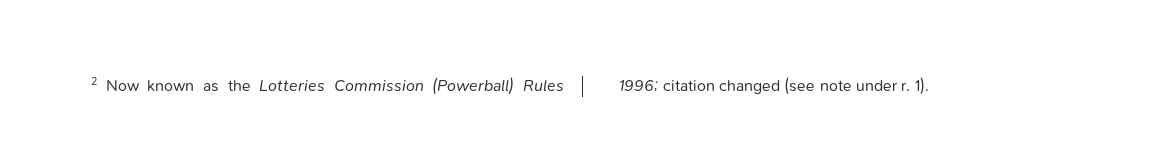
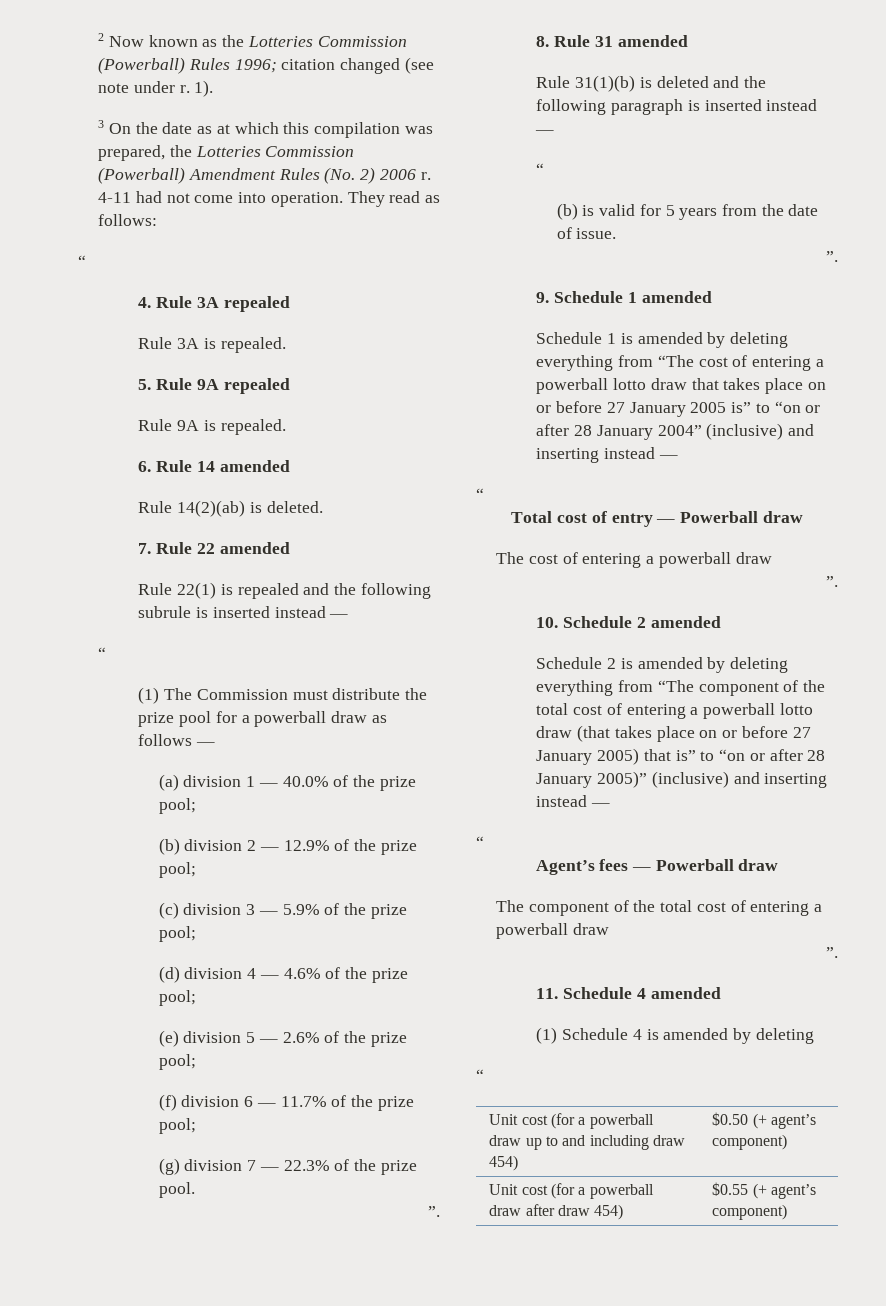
+ 3 On the date as at which this compilation was prepared, the Lotteries Commission (Powerball) Amendment Rules (No. 2) 2006 r. 4-11 had not come into operation. They read as follows:
+ “
+ 4. Rule 3A repealed
+ Rule 3A is repealed.
+ 5. Rule 9A repealed
+ Rule 9A is repealed.
+ 6. Rule 14 amended
+ Rule 14(2)(ab) is deleted.
+ 7. Rule 22 amended
+ Rule 22(1) is repealed and the following subrule is inserted instead —
+ “
+ (1) The Commission must distribute the prize pool for a powerball draw as follows —
+ (a) division 1 — 40.0% of the prize pool;
+ (b) division 2 — 12.9% of the prize pool;
+ (c) division 3 — 5.9% of the prize pool;
+ (d) division 4 — 4.6% of the prize pool;
+ (e) division 5 — 2.6% of the prize pool;
+ (f) division 6 — 11.7% of the prize pool;
+ (g) division 7 — 22.3% of the prize pool.
+ ”.
+ 8. Rule 31 amended
+ Rule 31(1)(b) is deleted and the following paragraph is inserted instead —
+ “
+ (b) is valid for 5 years from the date of issue.
+ ”.
+ 9. Schedule 1 amended
+ Schedule 1 is amended by deleting everything from “The cost of entering a powerball lotto draw that takes place on or before 27 January 2005 is” to “on or after 28 January 2004” (inclusive) and inserting instead —
+ “
+ Total cost of entry — Powerball draw
+ The cost of entering a powerball draw
+ ”.
+ 10. Schedule 2 amended
+ Schedule 2 is amended by deleting everything from “The component of the total cost of entering a powerball lotto draw (that takes place on or before 27 January 2005) that is” to “on or after 28 January 2005)” (inclusive) and inserting instead —
+ “
+ Agent’s fees — Powerball draw
+ The component of the total cost of entering a powerball draw
+ ”.
+ 11. Schedule 4 amended
+ (1) Schedule 4 is amended by deleting
+ “
+ Unit cost (for a powerball draw up to and including draw 454) | $0.50 (+ agent’s component)
+ Unit cost (for a powerball draw after draw 454) | $0.55 (+ agent’s component)

